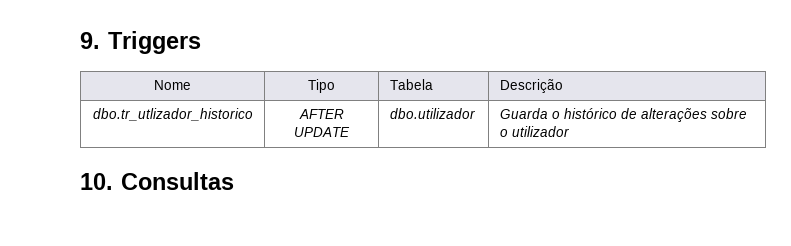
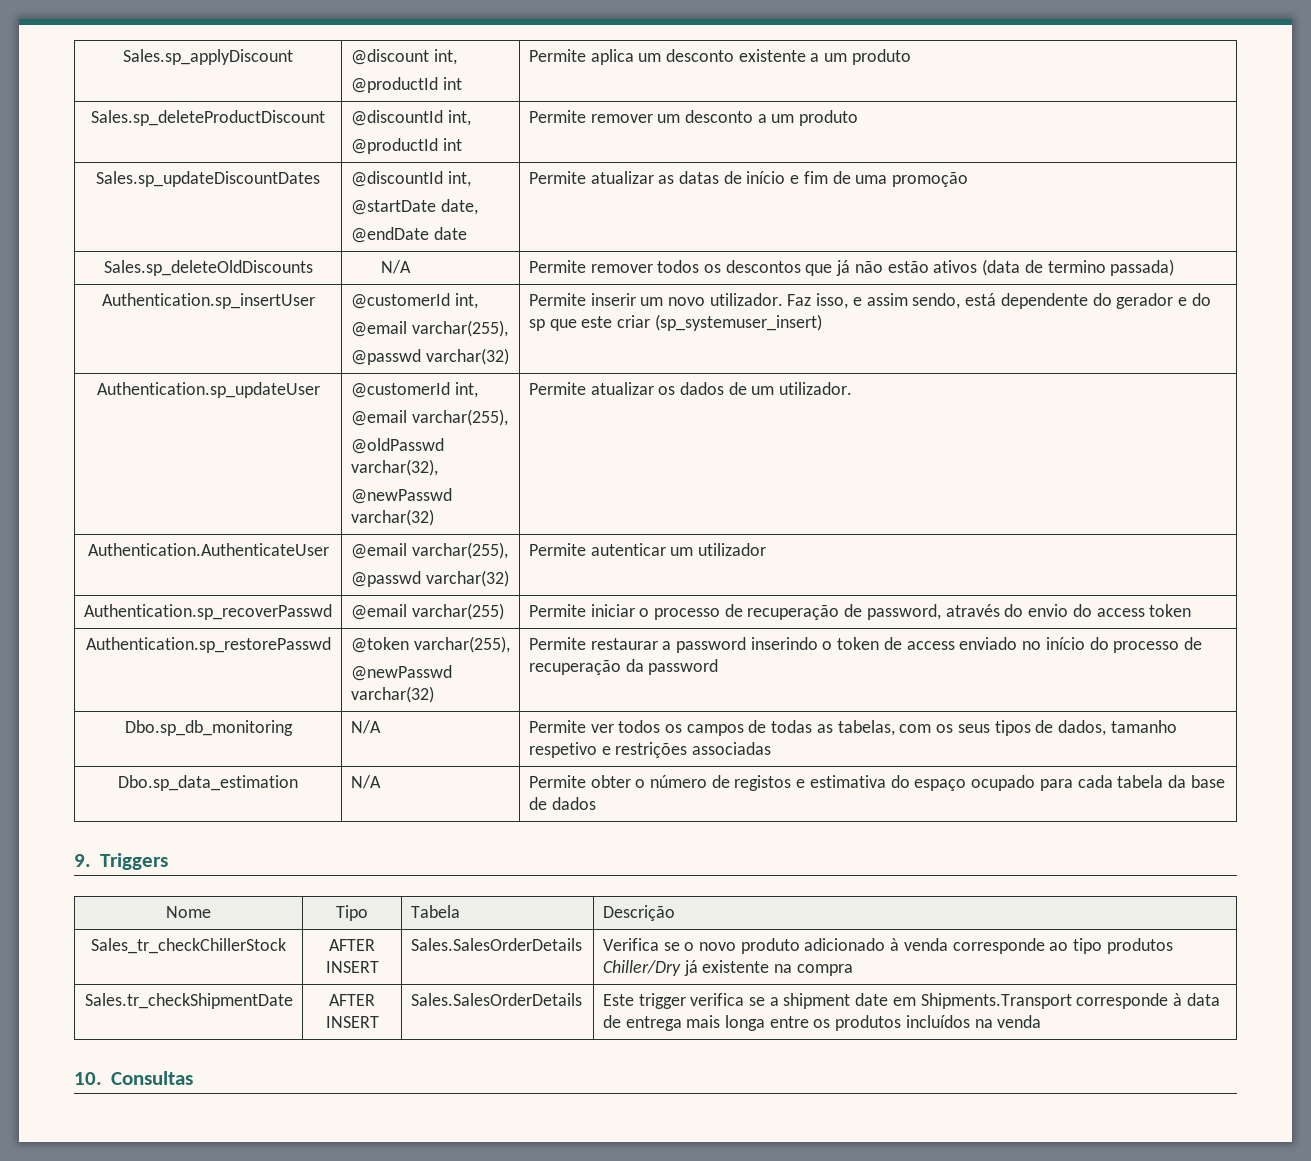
+ Sales.sp_applyDiscount | @discount int,
+ @productId int | Permite aplica um desconto existente a um produto
+ Sales.sp_deleteProductDiscount | @discountId int,
+ @productId int | Permite remover um desconto a um produto
+ Sales.sp_updateDiscountDates | @discountId int,
+ @startDate date,
+ @endDate date | Permite atualizar as datas de início e fim de uma promoção
+ Sales.sp_deleteOldDiscounts | N/A | Permite remover todos os descontos que já não estão ativos (data de termino passada)
+ Authentication.sp_insertUser | @customerId int,
+ @email varchar(255),
+ @passwd varchar(32) | Permite inserir um novo utilizador. Faz isso, e assim sendo, está dependente do gerador e do sp que este criar (sp_systemuser_insert)
+ Authentication.sp_updateUser | @customerId int,
+ @email varchar(255),
+ @oldPasswd varchar(32),
+ @newPasswd varchar(32) | Permite atualizar os dados de um utilizador.
+ Authentication.AuthenticateUser | @email varchar(255),
+ @passwd varchar(32) | Permite autenticar um utilizador
+ Authentication.sp_recoverPasswd | @email varchar(255) | Permite iniciar o processo de recuperação de password, através do envio do access token
+ Authentication.sp_restorePasswd | @token varchar(255),
+ @newPasswd varchar(32) | Permite restaurar a password inserindo o token de access enviado no início do processo de recuperação da password
+ Dbo.sp_db_monitoring | N/A | Permite ver todos os campos de todas as tabelas, com os seus tipos de dados, tamanho respetivo e restrições associadas
+ Dbo.sp_data_estimation | N/A | Permite obter o número de registos e estimativa do espaço ocupado para cada tabela da base de dados
- dbo.tr_utlizador_historico | AFTER UPDATE | dbo.utilizador | Guarda o histórico de alterações sobre o utilizador
+ Sales_tr_checkChillerStock | AFTER INSERT | Sales.SalesOrderDetails | Verifica se o novo produto adicionado à venda corresponde ao tipo produtos Chiller/Dry já existente na compra
+ Sales.tr_checkShipmentDate | AFTER INSERT | Sales.SalesOrderDetails | Este trigger verifica se a shipment date em Shipments.Transport corresponde à data de entrega mais longa entre os produtos incluídos na venda

